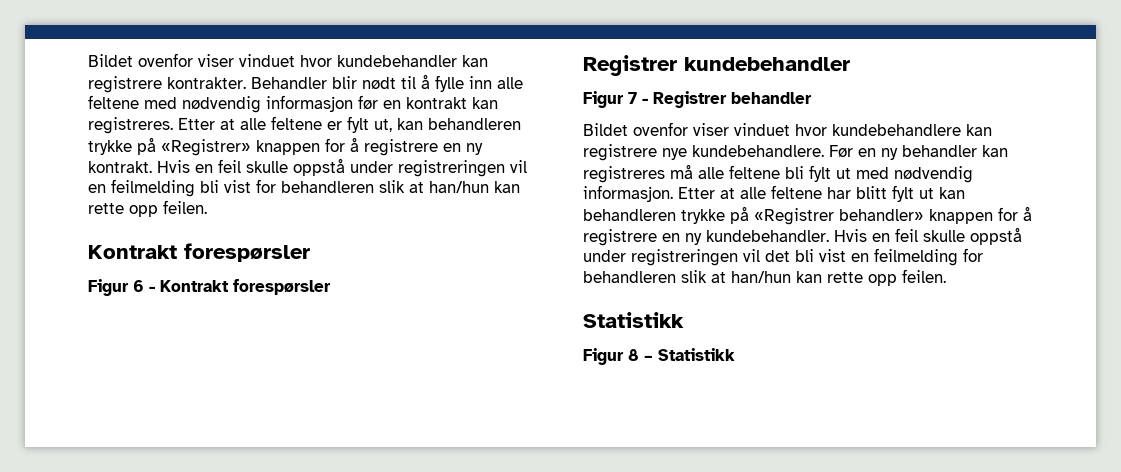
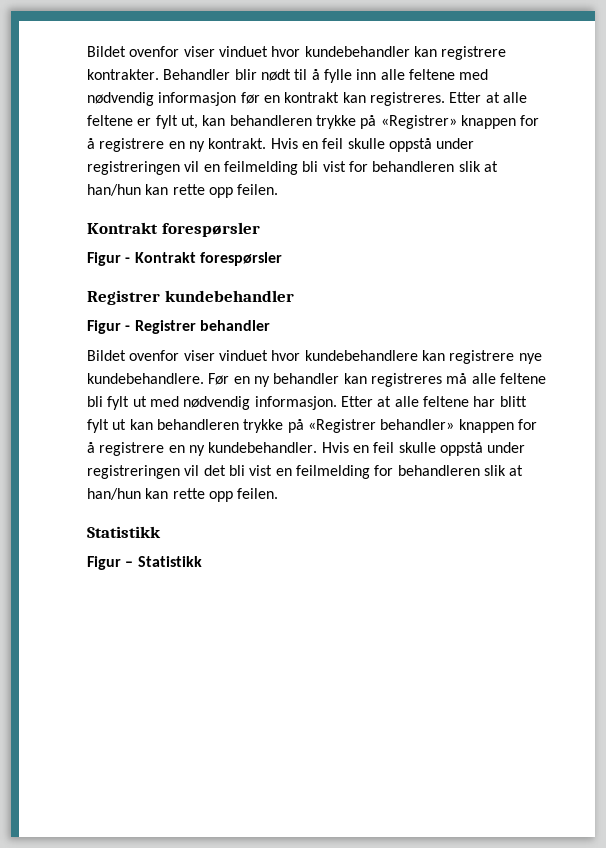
- Figur 6 - Kontrakt forespørsler
+ Figur - Kontrakt forespørsler
- Figur 7 - Registrer behandler
+ Figur - Registrer behandler
- Figur 8 – Statistikk
+ Figur – Statistikk

